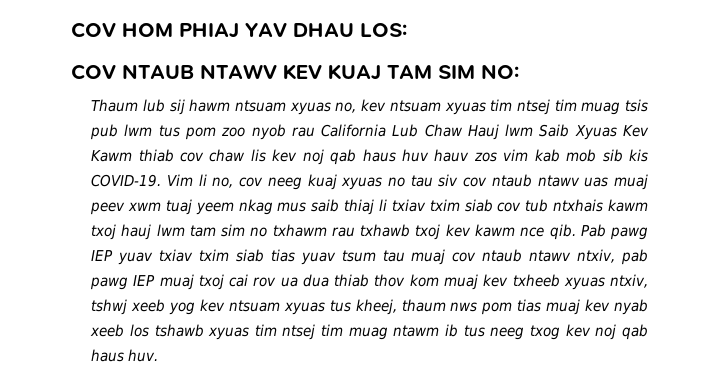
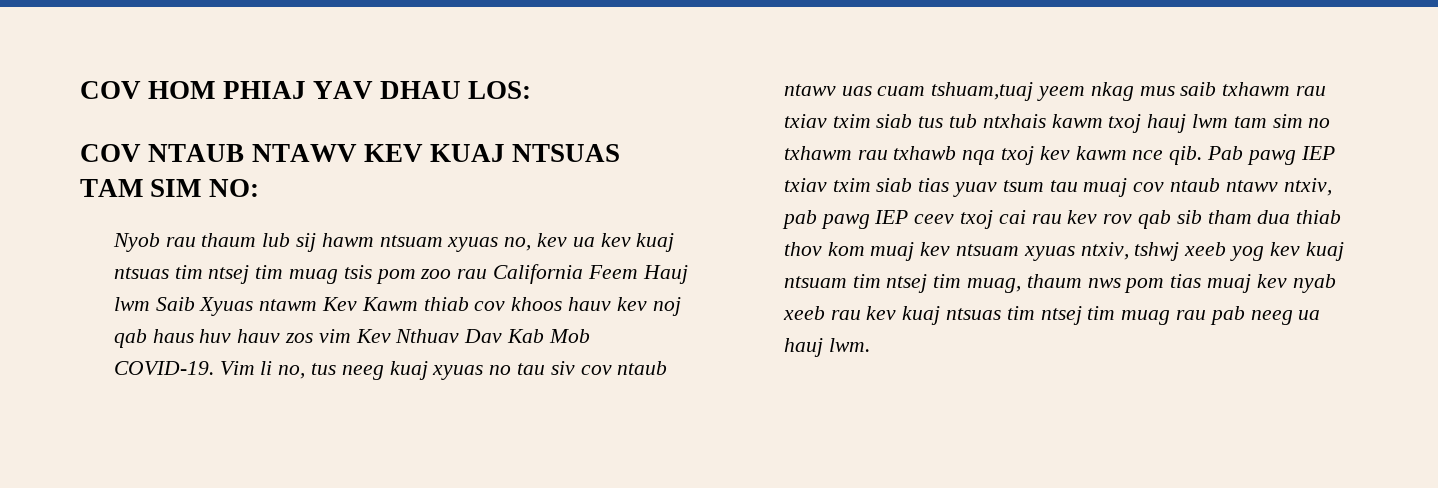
- COV NTAUB NTAWV KEV KUAJ TAM SIM NO:
+ COV NTAUB NTAWV KEV KUAJ NTSUAS TAM SIM NO:
- Thaum lub sij hawm ntsuam xyuas no, kev ntsuam xyuas tim ntsej tim muag tsis pub lwm tus pom zoo nyob rau California Lub Chaw Hauj lwm Saib Xyuas Kev Kawm thiab cov chaw lis kev noj qab haus huv hauv zos vim kab mob sib kis COVID-19.
+ Nyob rau thaum lub sij hawm ntsuam xyuas no, kev ua kev kuaj ntsuas tim ntsej tim muag tsis pom zoo rau California Feem Hauj lwm Saib Xyuas ntawm Kev Kawm thiab cov khoos hauv kev noj qab haus huv hauv zos vim Kev Nthuav Dav Kab Mob COVID-19.
- Vim li no, cov neeg kuaj xyuas no tau siv cov ntaub ntawv uas muaj peev xwm tuaj yeem nkag mus saib thiaj li txiav txim siab cov tub ntxhais kawm txoj hauj lwm tam sim no txhawm rau txhawb txoj kev kawm nce qib.
+ Vim li no, tus neeg kuaj xyuas no tau siv cov ntaub ntawv uas cuam tshuam,tuaj yeem nkag mus saib txhawm rau txiav txim siab tus tub ntxhais kawm txoj hauj lwm tam sim no txhawm rau txhawb nqa txoj kev kawm nce qib.
- Pab pawg IEP yuav txiav txim siab tias yuav tsum tau muaj cov ntaub ntawv ntxiv, pab pawg IEP muaj txoj cai rov ua dua thiab thov kom muaj kev txheeb xyuas ntxiv, tshwj xeeb yog kev ntsuam xyuas tus kheej, thaum nws pom tias muaj kev nyab xeeb los tshawb xyuas tim ntsej tim muag ntawm ib tus neeg txog kev noj qab haus huv.
+ Pab pawg IEP txiav txim siab tias yuav tsum tau muaj cov ntaub ntawv ntxiv, pab pawg IEP ceev txoj cai rau kev rov qab sib tham dua thiab thov kom muaj kev ntsuam xyuas ntxiv, tshwj xeeb yog kev kuaj ntsuam tim ntsej tim muag, thaum nws pom tias muaj kev nyab xeeb rau kev kuaj ntsuas tim ntsej tim muag rau pab neeg ua hauj lwm.

